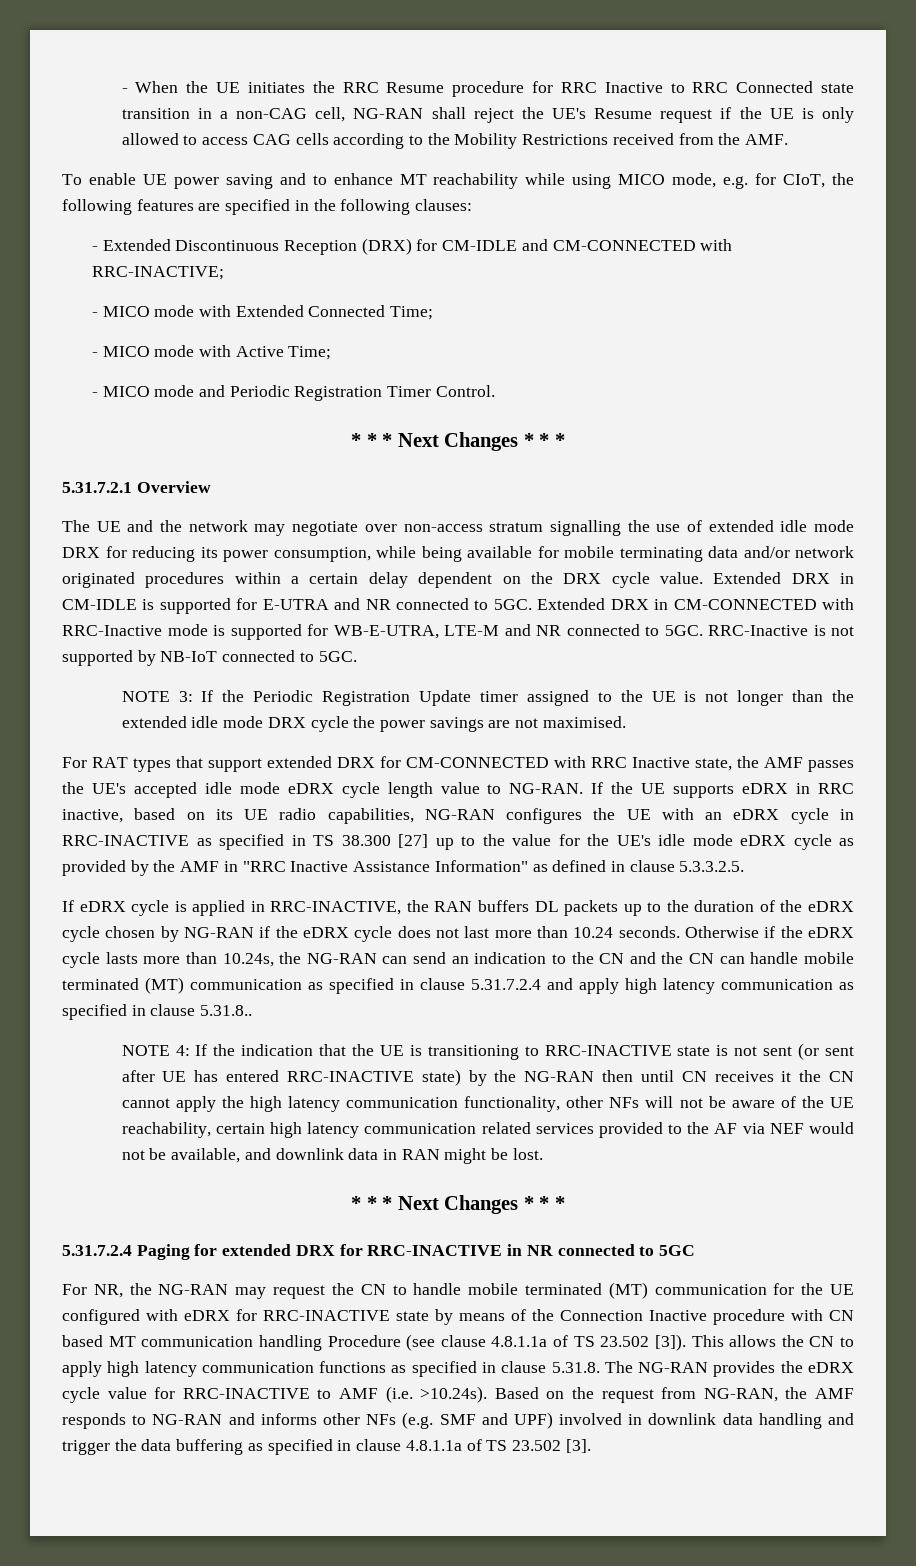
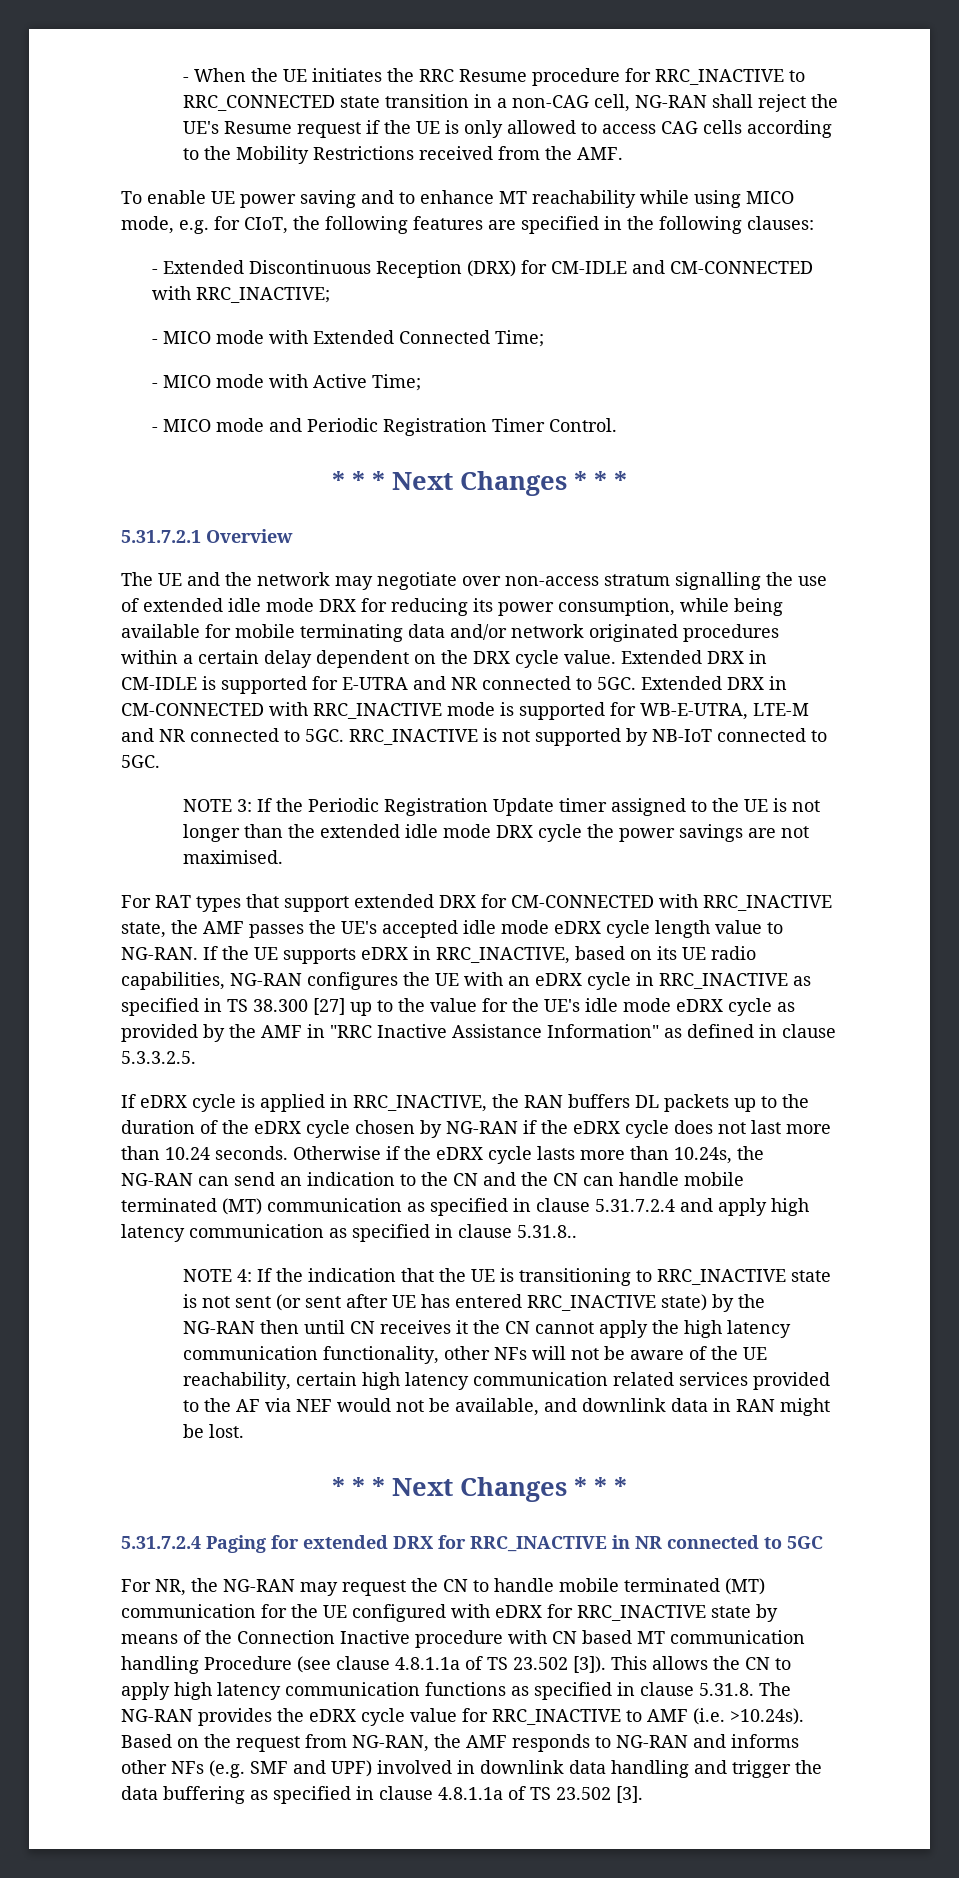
- - When the UE initiates the RRC Resume procedure for RRC Inactive to RRC Connected state transition in a non-CAG cell, NG-RAN shall reject the UE's Resume request if the UE is only allowed to access CAG cells according to the Mobility Restrictions received from the AMF.
+ - When the UE initiates the RRC Resume procedure for RRC_INACTIVE to RRC_CONNECTED state transition in a non-CAG cell, NG-RAN shall reject the UE's Resume request if the UE is only allowed to access CAG cells according to the Mobility Restrictions received from the AMF.
- - Extended Discontinuous Reception (DRX) for CM-IDLE and CM-CONNECTED with RRC-INACTIVE;
+ - Extended Discontinuous Reception (DRX) for CM-IDLE and CM-CONNECTED with RRC_INACTIVE;
- Extended DRX in CM-CONNECTED with RRC-Inactive mode is supported for WB-E-UTRA, LTE-M and NR connected to 5GC.
+ Extended DRX in CM-CONNECTED with RRC_INACTIVE mode is supported for WB-E-UTRA, LTE-M and NR connected to 5GC.
- RRC-Inactive is not supported by NB-IoT connected to 5GC.
+ RRC_INACTIVE is not supported by NB-IoT connected to 5GC.
- For RAT types that support extended DRX for CM-CONNECTED with RRC Inactive state, the AMF passes the UE's accepted idle mode eDRX cycle length value to NG-RAN.
+ For RAT types that support extended DRX for CM-CONNECTED with RRC_INACTIVE state, the AMF passes the UE's accepted idle mode eDRX cycle length value to NG-RAN.
- If the UE supports eDRX in RRC inactive, based on its UE radio capabilities, NG-RAN configures the UE with an eDRX cycle in RRC-INACTIVE as specified in TS 38.300 [27] up to the value for the UE's idle mode eDRX cycle as provided by the AMF in "RRC Inactive Assistance Information" as defined in clause 5.3.3.2.5.
+ If the UE supports eDRX in RRC_INACTIVE, based on its UE radio capabilities, NG-RAN configures the UE with an eDRX cycle in RRC_INACTIVE as specified in TS 38.300 [27] up to the value for the UE's idle mode eDRX cycle as provided by the AMF in "RRC Inactive Assistance Information" as defined in clause 5.3.3.2.5.
- If eDRX cycle is applied in RRC-INACTIVE, the RAN buffers DL packets up to the duration of the eDRX cycle chosen by NG-RAN if the eDRX cycle does not last more than 10.24 seconds.
+ If eDRX cycle is applied in RRC_INACTIVE, the RAN buffers DL packets up to the duration of the eDRX cycle chosen by NG-RAN if the eDRX cycle does not last more than 10.24 seconds.
- If the indication that the UE is transitioning to RRC-INACTIVE state is not sent (or sent after UE has entered RRC-INACTIVE state) by the NG-RAN then until CN receives it the CN cannot apply the high latency communication functionality, other NFs will not be aware of the UE reachability, certain high latency communication related services provided to the AF via NEF would not be available, and downlink data in RAN might be lost.
+ If the indication that the UE is transitioning to RRC_INACTIVE state is not sent (or sent after UE has entered RRC_INACTIVE state) by the NG-RAN then until CN receives it the CN cannot apply the high latency communication functionality, other NFs will not be aware of the UE reachability, certain high latency communication related services provided to the AF via NEF would not be available, and downlink data in RAN might be lost.
- 5.31.7.2.4 Paging for extended DRX for RRC-INACTIVE in NR connected to 5GC
+ 5.31.7.2.4 Paging for extended DRX for RRC_INACTIVE in NR connected to 5GC
- For NR, the NG-RAN may request the CN to handle mobile terminated (MT) communication for the UE configured with eDRX for RRC-INACTIVE state by means of the Connection Inactive procedure with CN based MT communication handling Procedure (see clause 4.8.1.1a of TS 23.502 [3]).
+ For NR, the NG-RAN may request the CN to handle mobile terminated (MT) communication for the UE configured with eDRX for RRC_INACTIVE state by means of the Connection Inactive procedure with CN based MT communication handling Procedure (see clause 4.8.1.1a of TS 23.502 [3]).
- This allows the CN to apply high latency communication functions as specified in clause 5.31.8. The NG-RAN provides the eDRX cycle value for RRC-INACTIVE to AMF (i.e. >10.24s). Based on the request from NG-RAN, the AMF responds to NG-RAN and informs other NFs (e.g. SMF and UPF) involved in downlink data handling and trigger the data buffering as specified in clause 4.8.1.1a of TS 23.502 [3].
+ This allows the CN to apply high latency communication functions as specified in clause 5.31.8. The NG-RAN provides the eDRX cycle value for RRC_INACTIVE to AMF (i.e. >10.24s). Based on the request from NG-RAN, the AMF responds to NG-RAN and informs other NFs (e.g. SMF and UPF) involved in downlink data handling and trigger the data buffering as specified in clause 4.8.1.1a of TS 23.502 [3].

